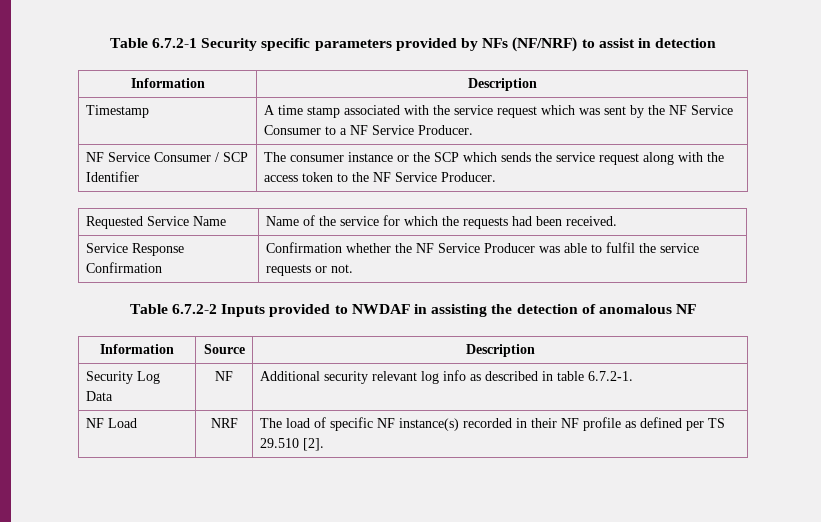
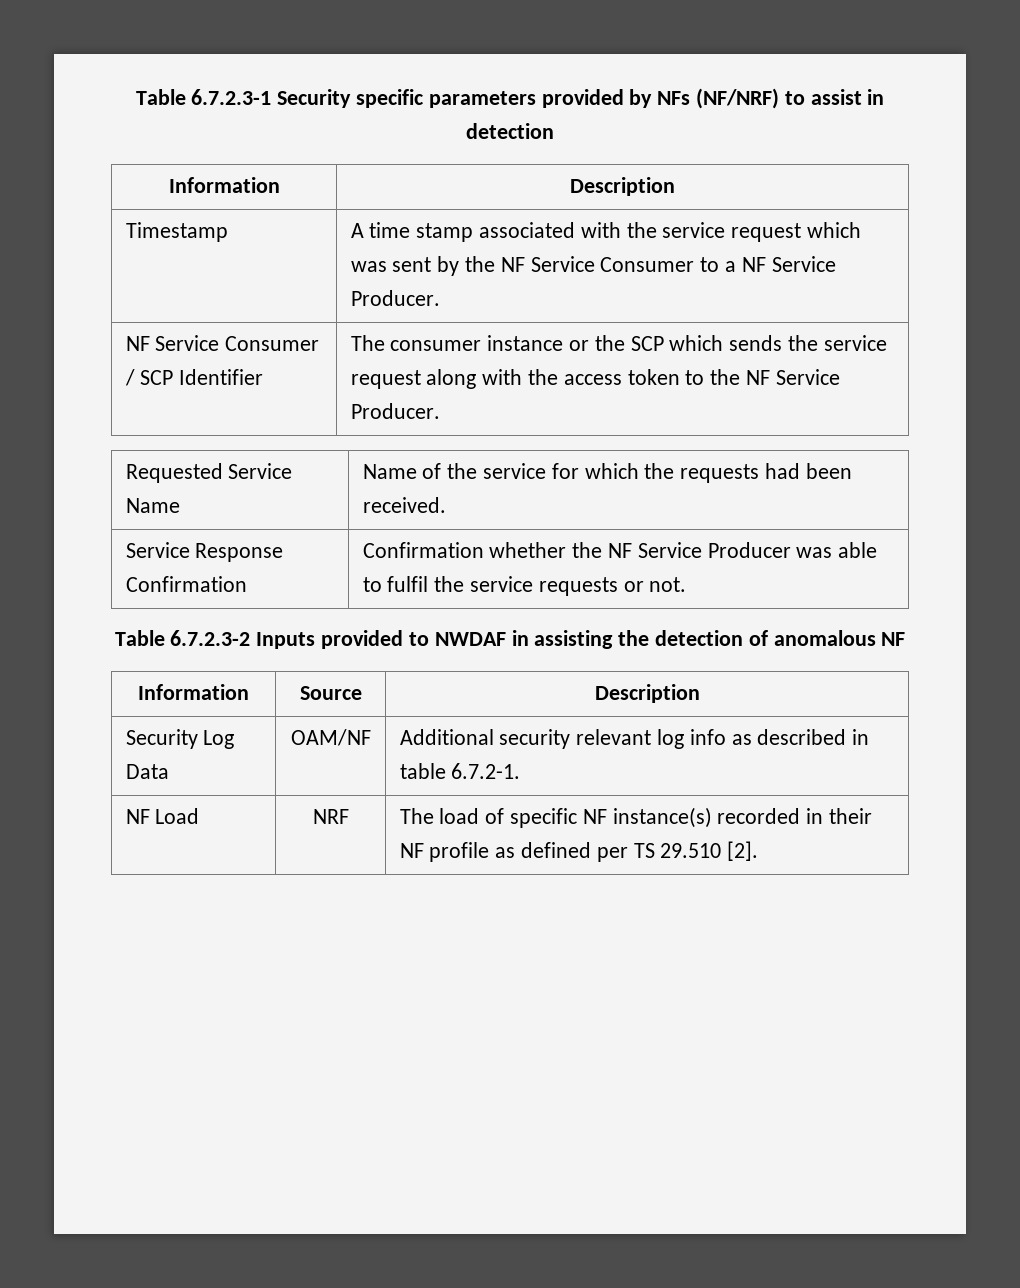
- Table 6.7.2-1 Security specific parameters provided by NFs (NF/NRF) to assist in detection
+ Table 6.7.2.3-1 Security specific parameters provided by NFs (NF/NRF) to assist in detection
- Table 6.7.2-2 Inputs provided to NWDAF in assisting the detection of anomalous NF
+ Table 6.7.2.3-2 Inputs provided to NWDAF in assisting the detection of anomalous NF
- Security Log Data | NF | Additional security relevant log info as described in table 6.7.2-1.
+ Security Log Data | OAM/NF | Additional security relevant log info as described in table 6.7.2-1.

